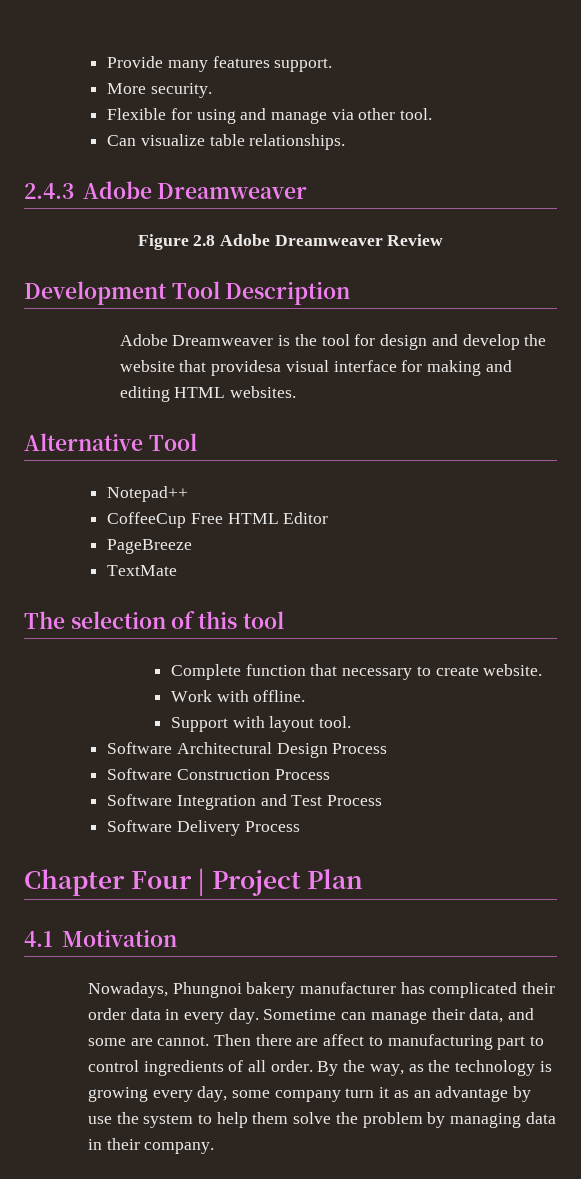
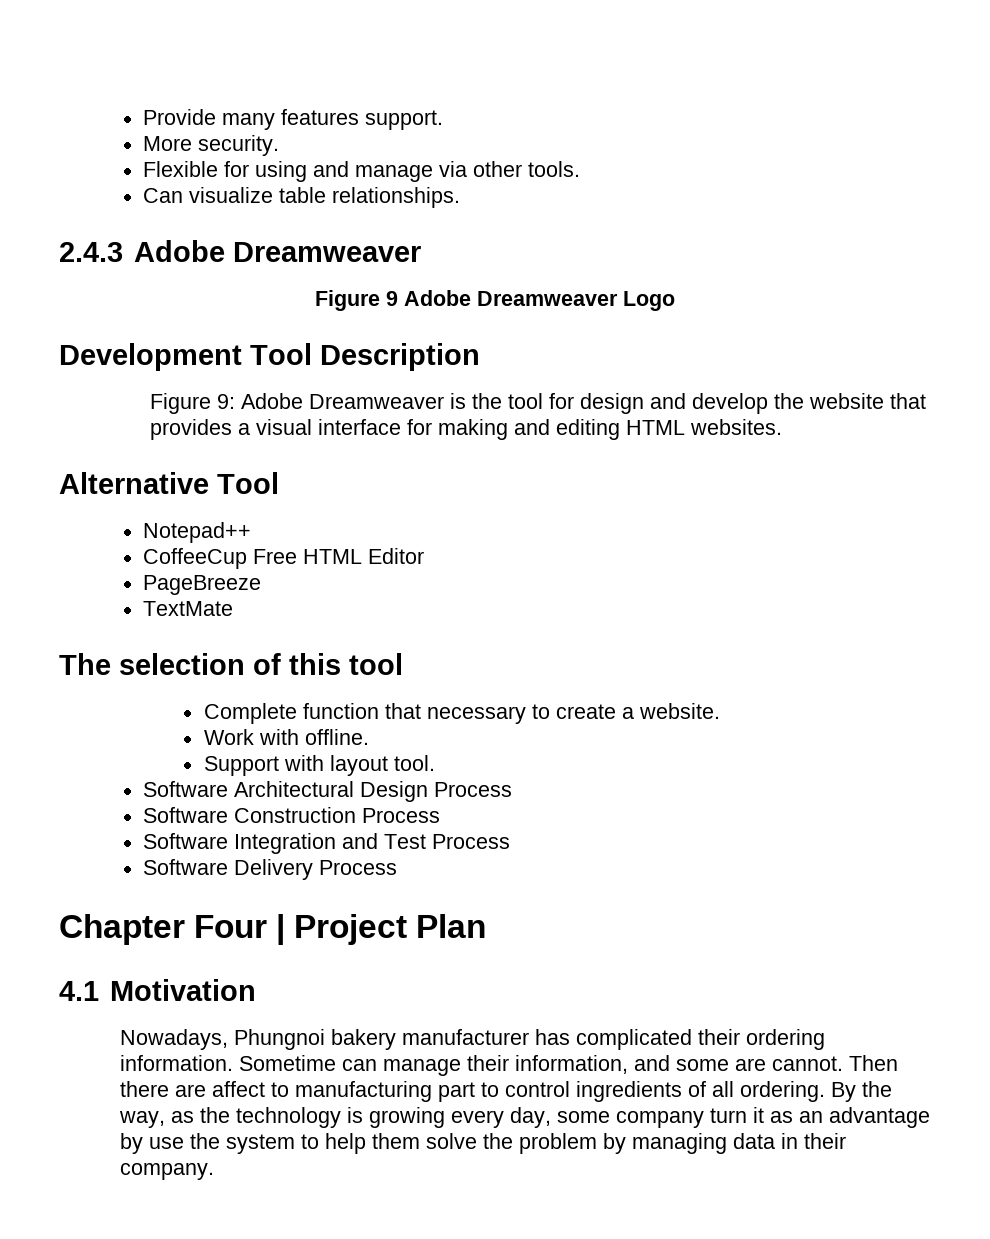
- Flexible for using and manage via other tool.
+ Flexible for using and manage via other tools.
- Figure 2.8 Adobe Dreamweaver Review
+ Figure 9 Adobe Dreamweaver Logo
- Adobe Dreamweaver is the tool for design and develop the website that providesa visual interface for making and editing HTML websites.
+ Figure 9: Adobe Dreamweaver is the tool for design and develop the website that provides a visual interface for making and editing HTML websites.
- Complete function that necessary to create website.
+ Complete function that necessary to create a website.
- Nowadays, Phungnoi bakery manufacturer has complicated their order data in every day.
+ Nowadays, Phungnoi bakery manufacturer has complicated their ordering information.
- Sometime can manage their data, and some are cannot.
+ Sometime can manage their information, and some are cannot.
- Then there are affect to manufacturing part to control ingredients of all order.
+ Then there are affect to manufacturing part to control ingredients of all ordering.

